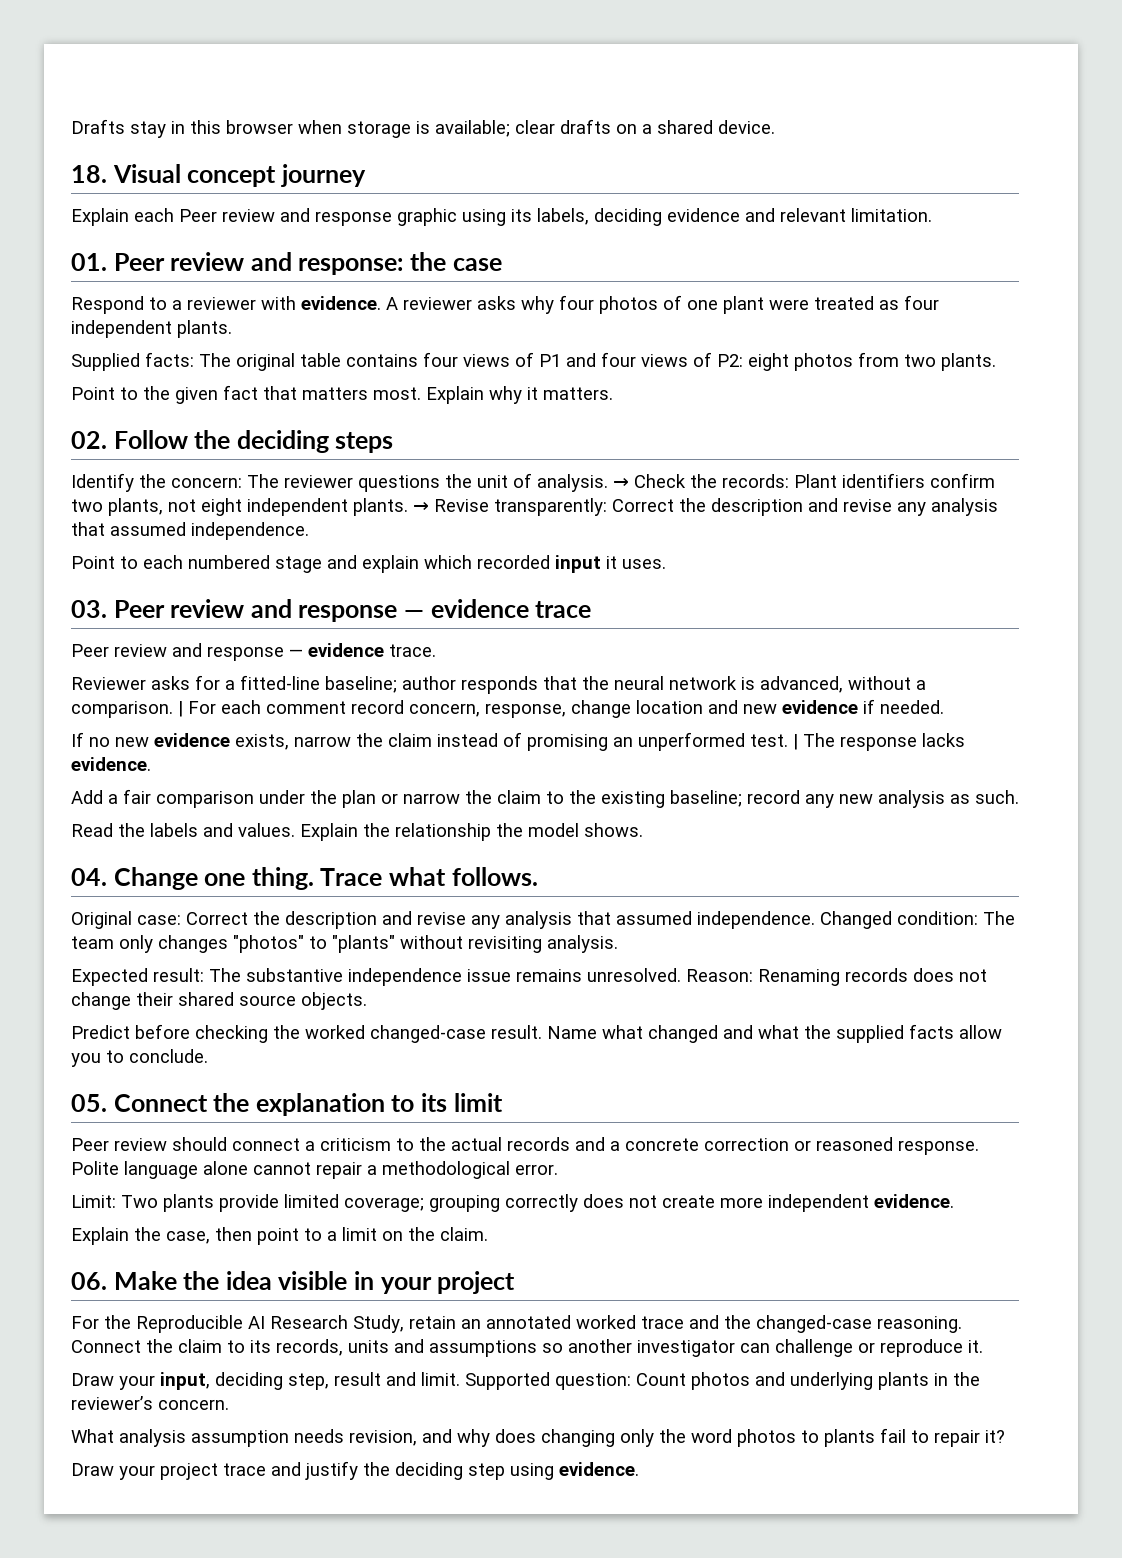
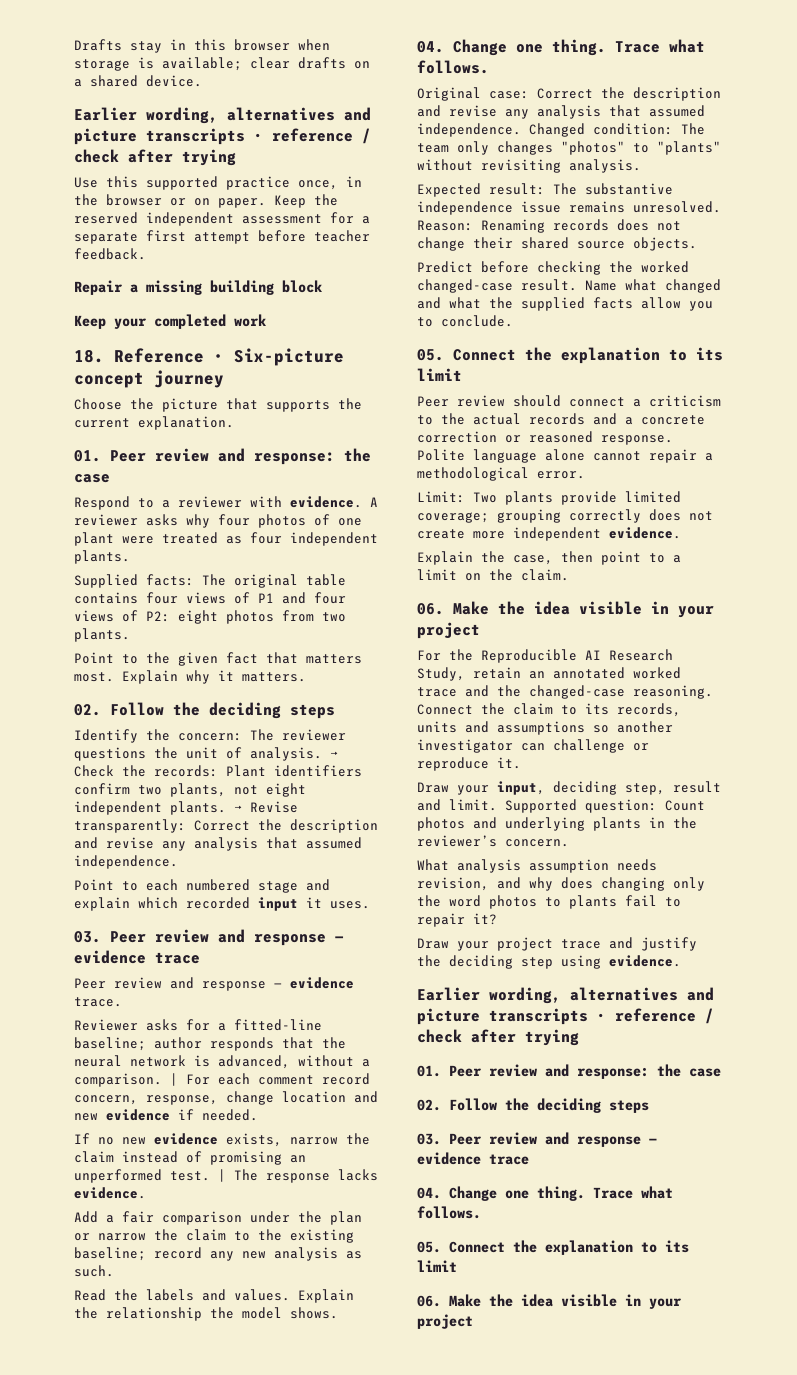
  Drafts stay in this browser when storage is available; clear drafts on a shared device.
- 18. Visual concept journey
- Explain each Peer review and response graphic using its labels, deciding evidence and relevant limitation.
+ Earlier wording, alternatives and picture transcripts · reference / check after trying
+ Use this supported practice once, in the browser or on paper. Keep the reserved independent assessment for a separate first attempt before teacher feedback.
+ Repair a missing building block
+ Keep your completed work
+ 18. Reference · Six-picture concept journey
+ Choose the picture that supports the current explanation.
  Draw your project trace and justify the deciding step using evidence.
+ Earlier wording, alternatives and picture transcripts · reference / check after trying
+ 01. Peer review and response: the case
+ 02. Follow the deciding steps
+ 03. Peer review and response — evidence trace
+ 04. Change one thing. Trace what follows.
+ 05. Connect the explanation to its limit
+ 06. Make the idea visible in your project

